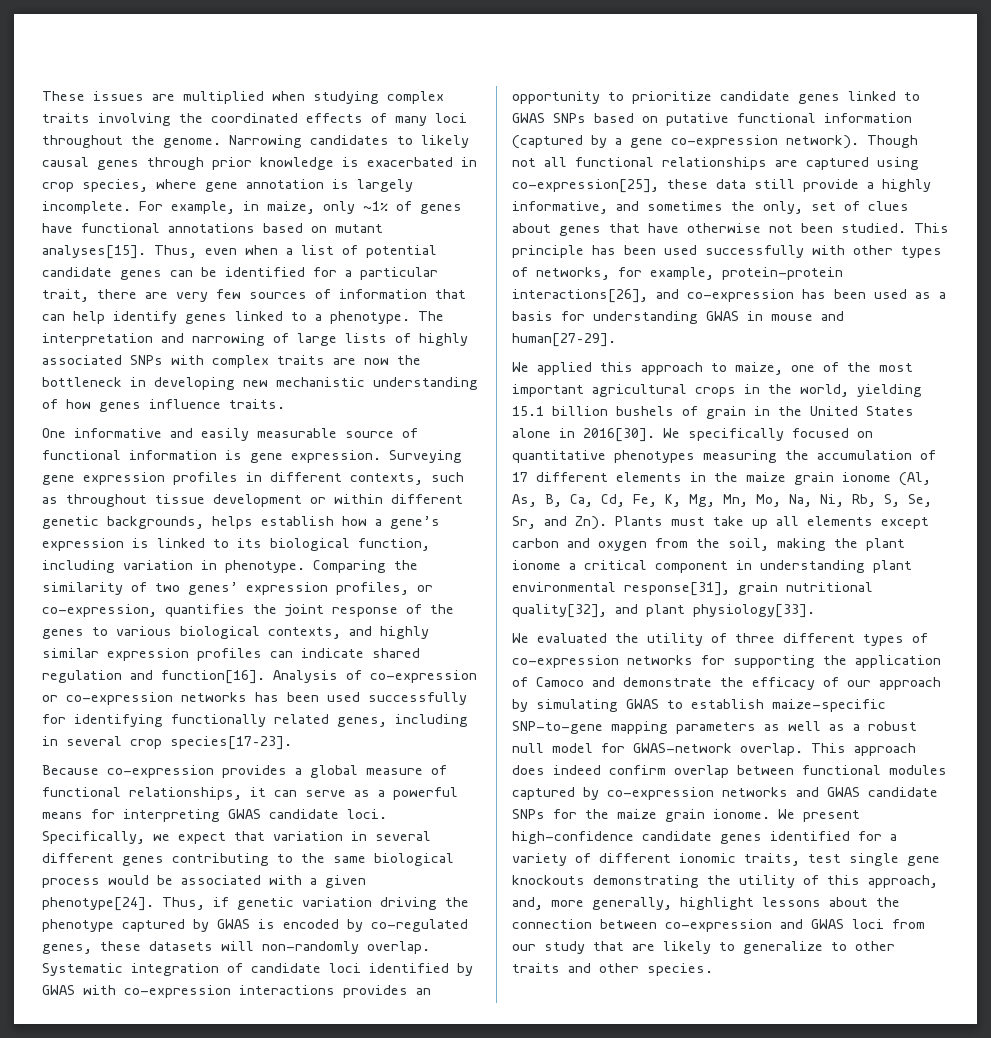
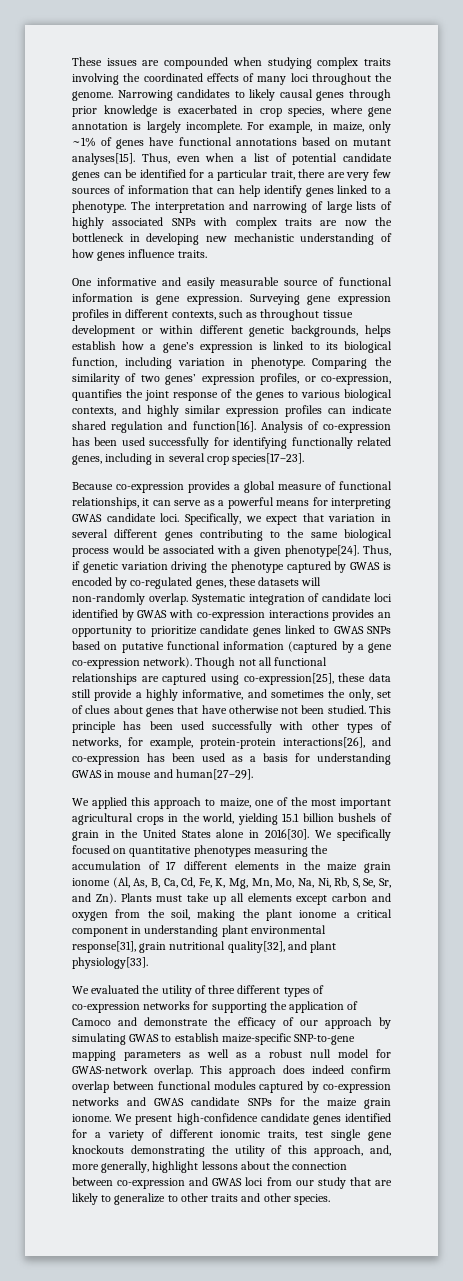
- These issues are multiplied when studying complex traits involving the coordinated effects of many loci throughout the genome.
+ These issues are compounded when studying complex traits involving the coordinated effects of many loci throughout the genome.
- Analysis of co-expression or co-expression networks has been used successfully for identifying functionally related genes, including in several crop species[17–23].
+ Analysis of co-expression has been used successfully for identifying functionally related genes, including in several crop species[17–23].

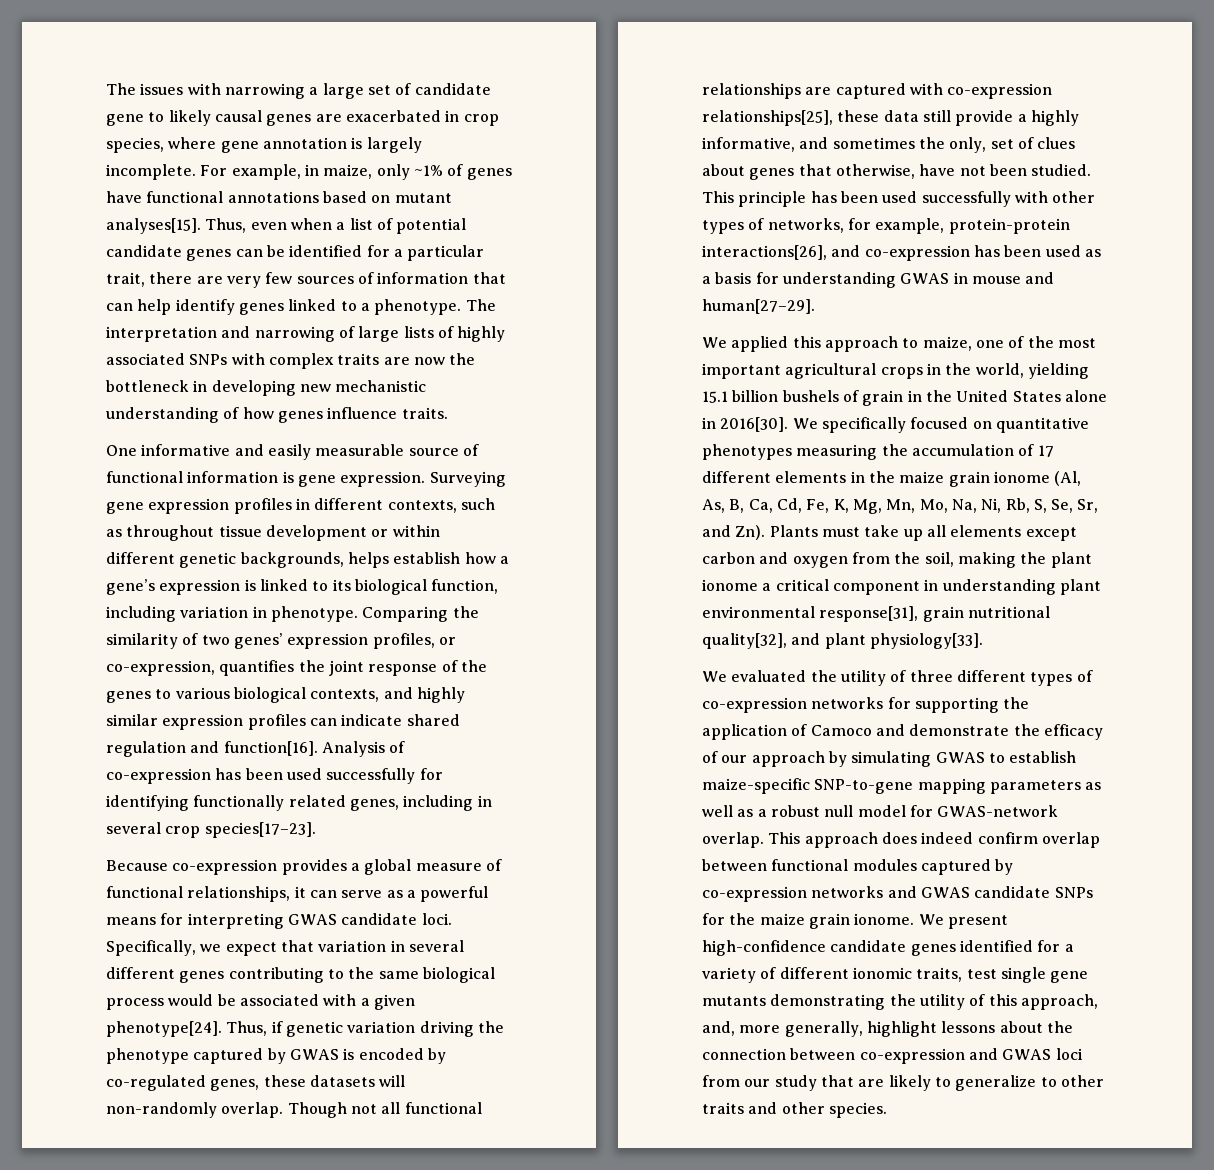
- These issues are compounded when studying complex traits involving the coordinated effects of many loci throughout the genome. Narrowing candidates to likely causal genes through prior knowledge is exacerbated in crop species, where gene annotation is largely incomplete.
+ The issues with narrowing a large set of candidate gene to likely causal genes are exacerbated in crop species, where gene annotation is largely incomplete.
- Systematic integration of candidate loci identified by GWAS with co-expression interactions provides an opportunity to prioritize candidate genes linked to GWAS SNPs based on putative functional information (captured by a gene co-expression network).
- Though not all functional relationships are captured using co-expression[25], these data still provide a highly informative, and sometimes the only, set of clues about genes that have otherwise not been studied.
+ Though not all functional relationships are captured with co-expression relationships[25], these data still provide a highly informative, and sometimes the only, set of clues about genes that otherwise, have not been studied.
- We present high-confidence candidate genes identified for a variety of different ionomic traits, test single gene knockouts demonstrating the utility of this approach, and, more generally, highlight lessons about the connection between co-expression and GWAS loci from our study that are likely to generalize to other traits and other species.
+ We present high-confidence candidate genes identified for a variety of different ionomic traits, test single gene mutants demonstrating the utility of this approach, and, more generally, highlight lessons about the connection between co-expression and GWAS loci from our study that are likely to generalize to other traits and other species.

